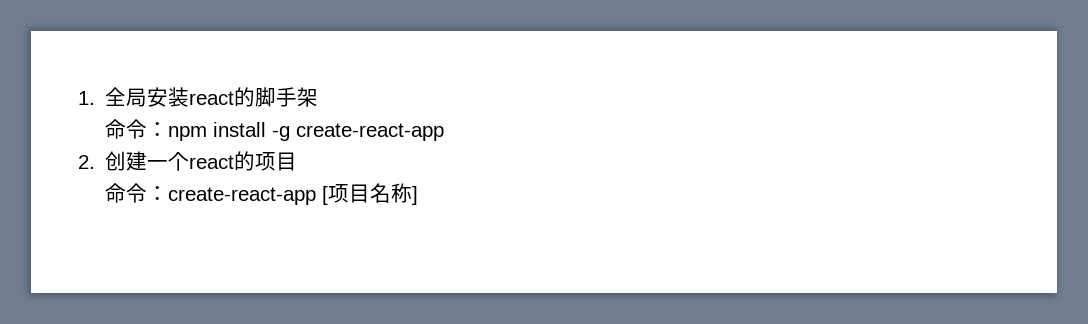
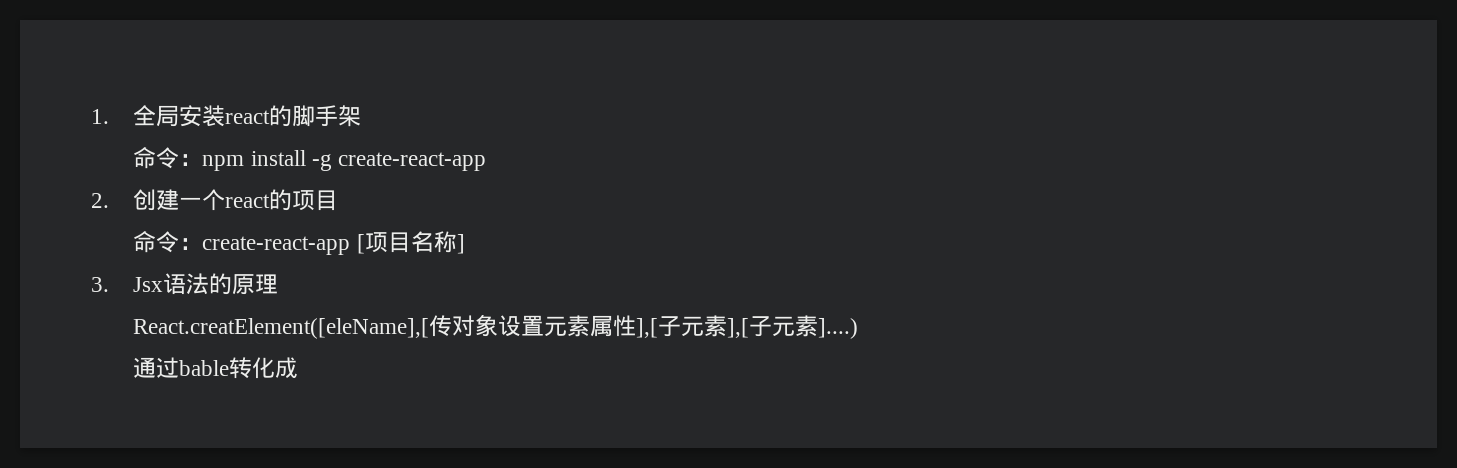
+ 3. Jsx语法的原理
+ React.creatElement([eleName],[传对象设置元素属性],[子元素],[子元素]....)
+ 通过bable转化成

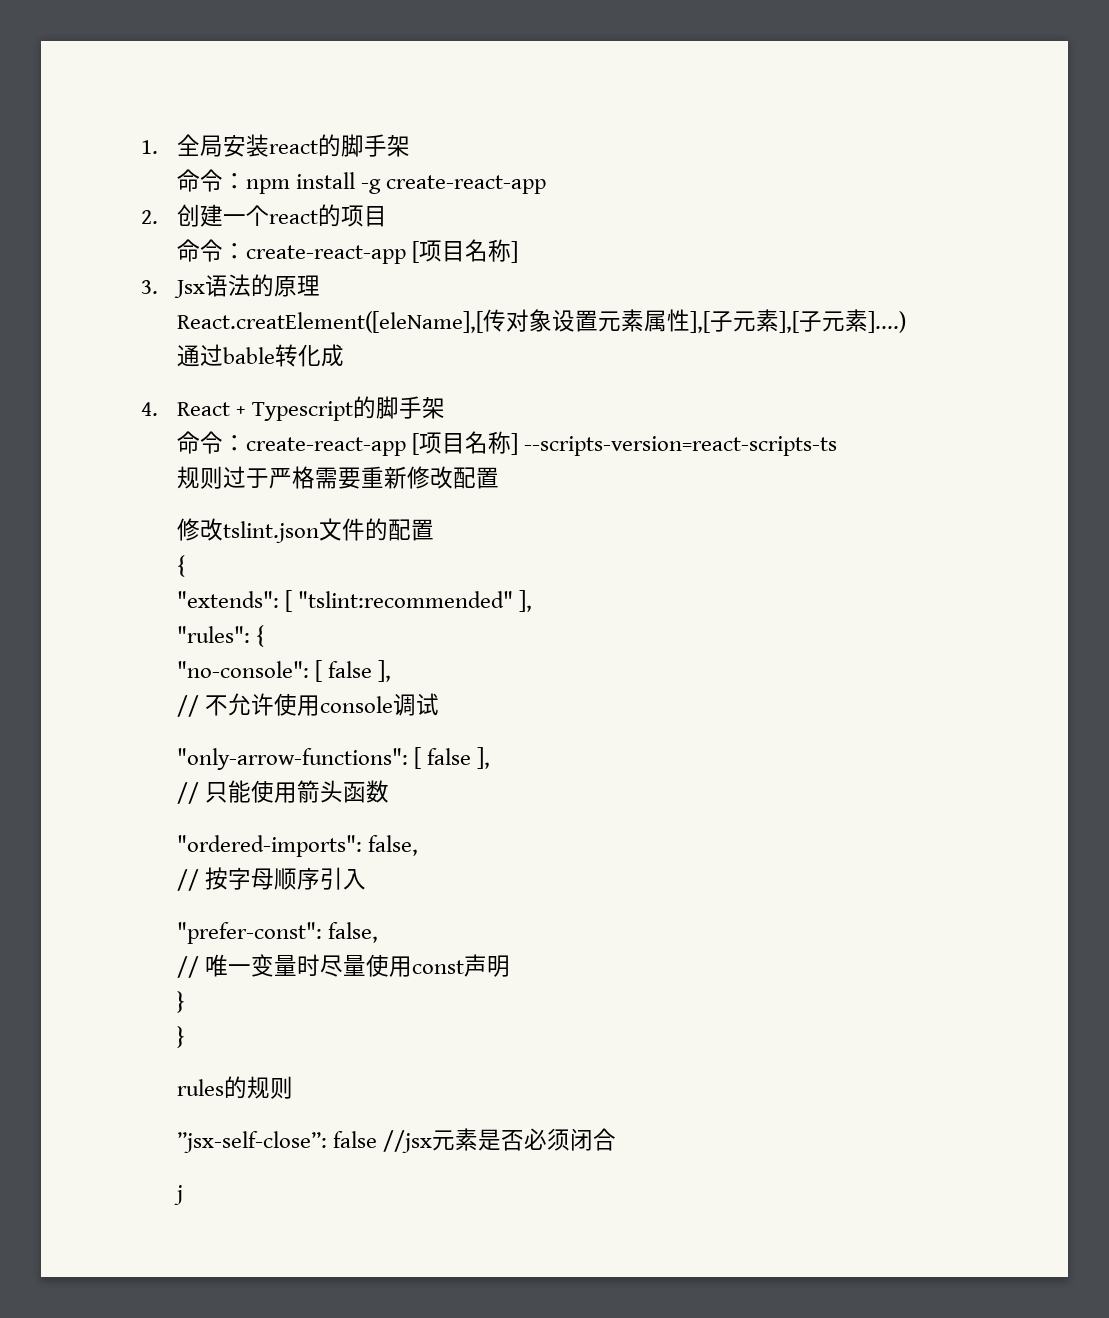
+ 4. React + Typescript的脚手架
+ 命令：create-react-app [项目名称] --scripts-version=react-scripts-ts
+ 规则过于严格需要重新修改配置
+ 修改tslint.json文件的配置
+ {
+ "extends": [ "tslint:recommended" ],
+ "rules": {
+ "no-console": [ false ],
+ // 不允许使用console调试
+ "only-arrow-functions": [ false ],
+ // 只能使用箭头函数
+ "ordered-imports": false,
+ // 按字母顺序引入
+ "prefer-const": false,
+ // 唯一变量时尽量使用const声明
+ }
+ }
+ rules的规则
+ ”jsx-self-close”: false //jsx元素是否必须闭合
+ j

